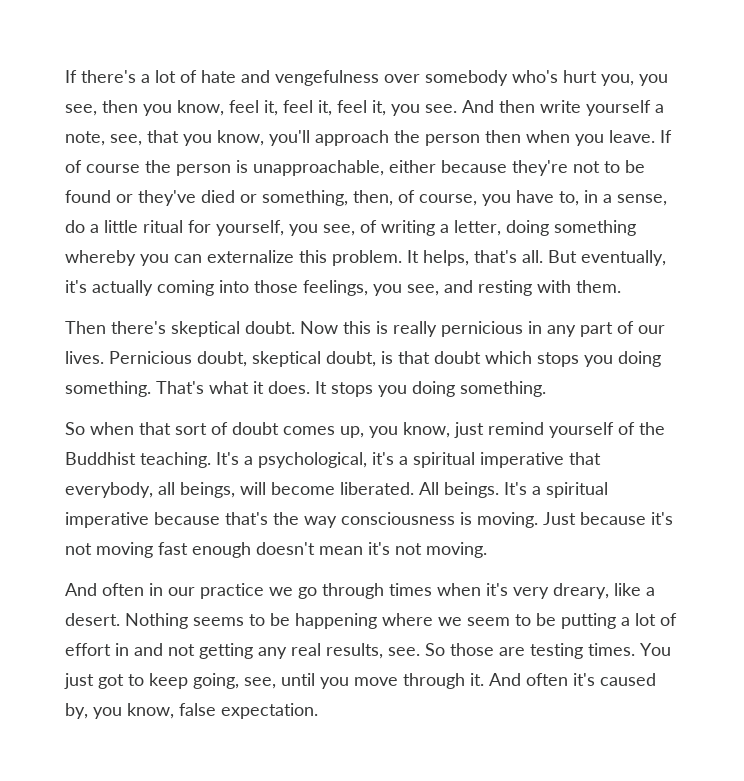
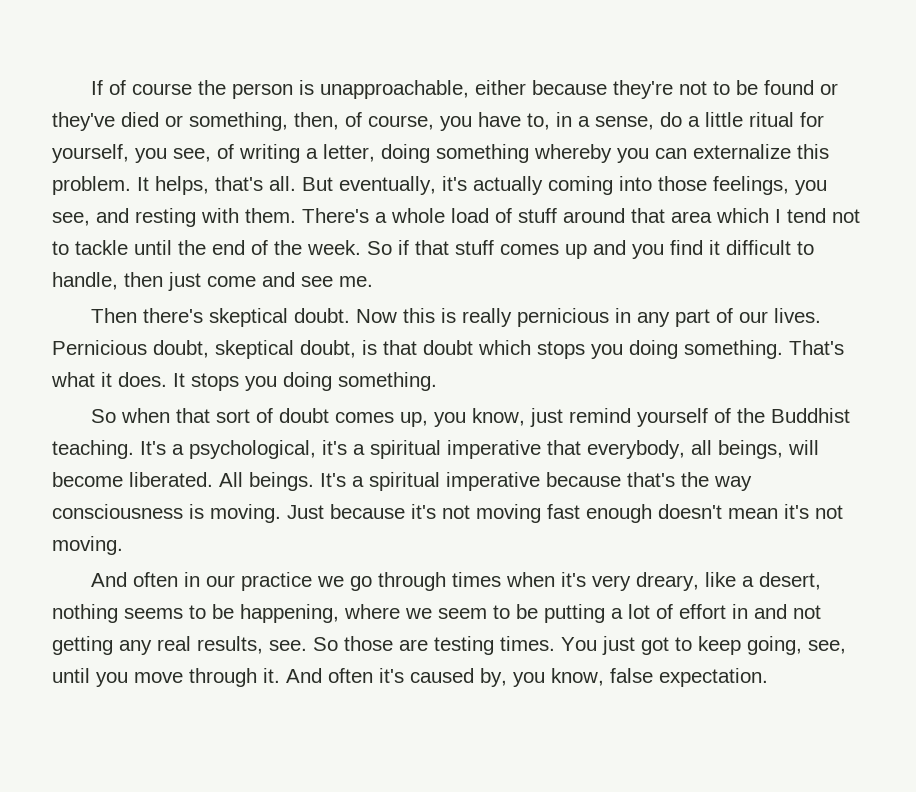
- If there's a lot of hate and vengefulness over somebody who's hurt you, you see, then you know, feel it, feel it, feel it, you see. And then write yourself a note, see, that you know, you'll approach the person then when you leave. If of course the person is unapproachable, either because they're not to be found or they've died or something, then, of course, you have to, in a sense, do a little ritual for yourself, you see, of writing a letter, doing something whereby you can externalize this problem.
+ If of course the person is unapproachable, either because they're not to be found or they've died or something, then, of course, you have to, in a sense, do a little ritual for yourself, you see, of writing a letter, doing something whereby you can externalize this problem.
+ There's a whole load of stuff around that area which I tend not to tackle until the end of the week. So if that stuff comes up and you find it difficult to handle, then just come and see me.
- And often in our practice we go through times when it's very dreary, like a desert. Nothing seems to be happening where we seem to be putting a lot of effort in and not getting any real results, see.
+ And often in our practice we go through times when it's very dreary, like a desert, nothing seems to be happening, where we seem to be putting a lot of effort in and not getting any real results, see.

